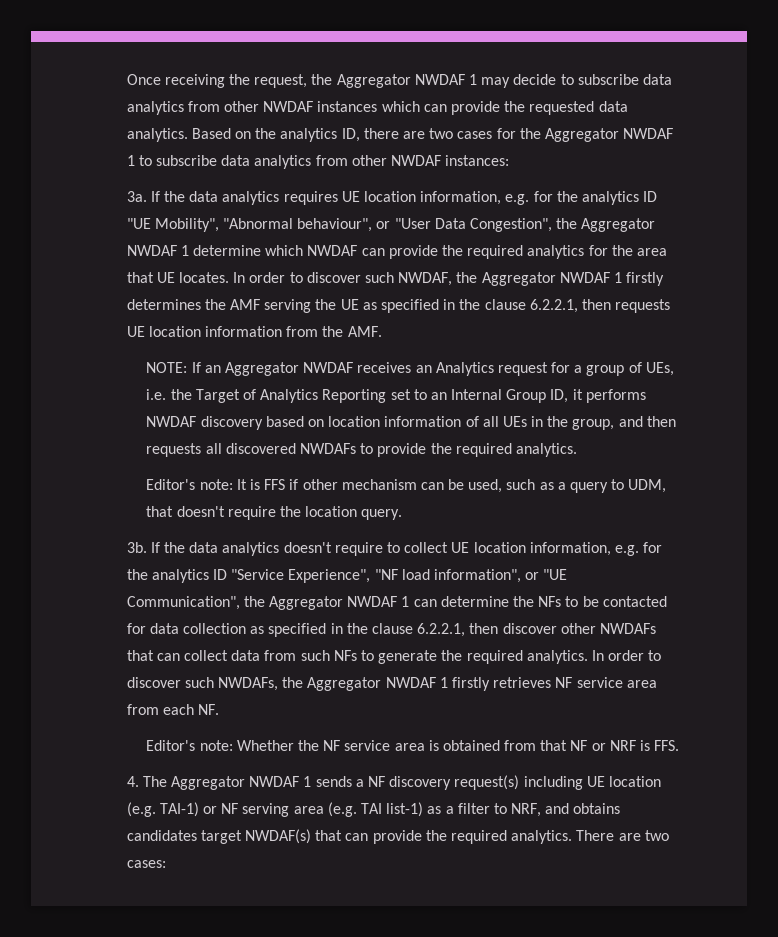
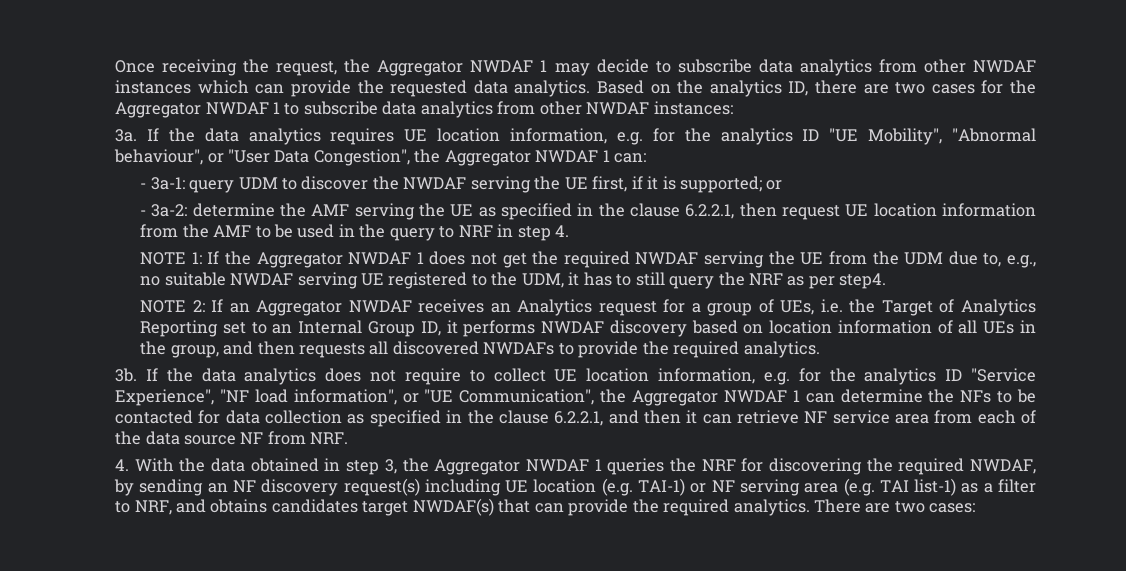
- If the data analytics requires UE location information, e.g. for the analytics ID "UE Mobility", "Abnormal behaviour", or "User Data Congestion", the Aggregator NWDAF 1 determine which NWDAF can provide the required analytics for the area that UE locates. In order to discover such NWDAF, the Aggregator NWDAF 1 firstly determines the AMF serving the UE as specified in the clause 6.2.2.1, then requests UE location information from the AMF.
- NOTE:
+ If the data analytics requires UE location information, e.g. for the analytics ID "UE Mobility", "Abnormal behaviour", or "User Data Congestion", the Aggregator NWDAF 1 can:
+ - 3a-1: query UDM to discover the NWDAF serving the UE first, if it is supported; or
+ - 3a-2: determine the AMF serving the UE as specified in the clause 6.2.2.1, then request UE location information from the AMF to be used in the query to NRF in step 4.
+ NOTE 1: If the Aggregator NWDAF 1 does not get the required NWDAF serving the UE from the UDM due to, e.g., no suitable NWDAF serving UE registered to the UDM, it has to still query the NRF as per step4.
+ NOTE 2:
- Editor's note: It is FFS if other mechanism can be used, such as a query to UDM, that doesn't require the location query.
- If the data analytics doesn't require to collect UE location information, e.g. for the analytics ID "Service Experience", "NF load information", or "UE Communication", the Aggregator NWDAF 1 can determine the NFs to be contacted for data collection as specified in the clause 6.2.2.1, then discover other NWDAFs that can collect data from such NFs to generate the required analytics. In order to discover such NWDAFs, the Aggregator NWDAF 1 firstly retrieves NF service area from each NF.
- Editor's note: Whether the NF service area is obtained from that NF or NRF is FFS.
- 4. The Aggregator NWDAF 1 sends a NF discovery request(s) including UE location (e.g. TAI-1) or NF serving area (e.g. TAI list-1) as a filter to NRF, and obtains candidates target NWDAF(s) that can provide the required analytics.
+ If the data analytics does not require to collect UE location information, e.g. for the analytics ID "Service Experience", "NF load information", or "UE Communication", the Aggregator NWDAF 1 can determine the NFs to be contacted for data collection as specified in the clause 6.2.2.1, and then it can retrieve NF service area from each of the data source NF from NRF.
+ 4. With the data obtained in step 3, the Aggregator NWDAF 1 queries the NRF for discovering the required NWDAF, by sending an NF discovery request(s) including UE location (e.g. TAI-1) or NF serving area (e.g. TAI list-1) as a filter to NRF, and obtains candidates target NWDAF(s) that can provide the required analytics.

